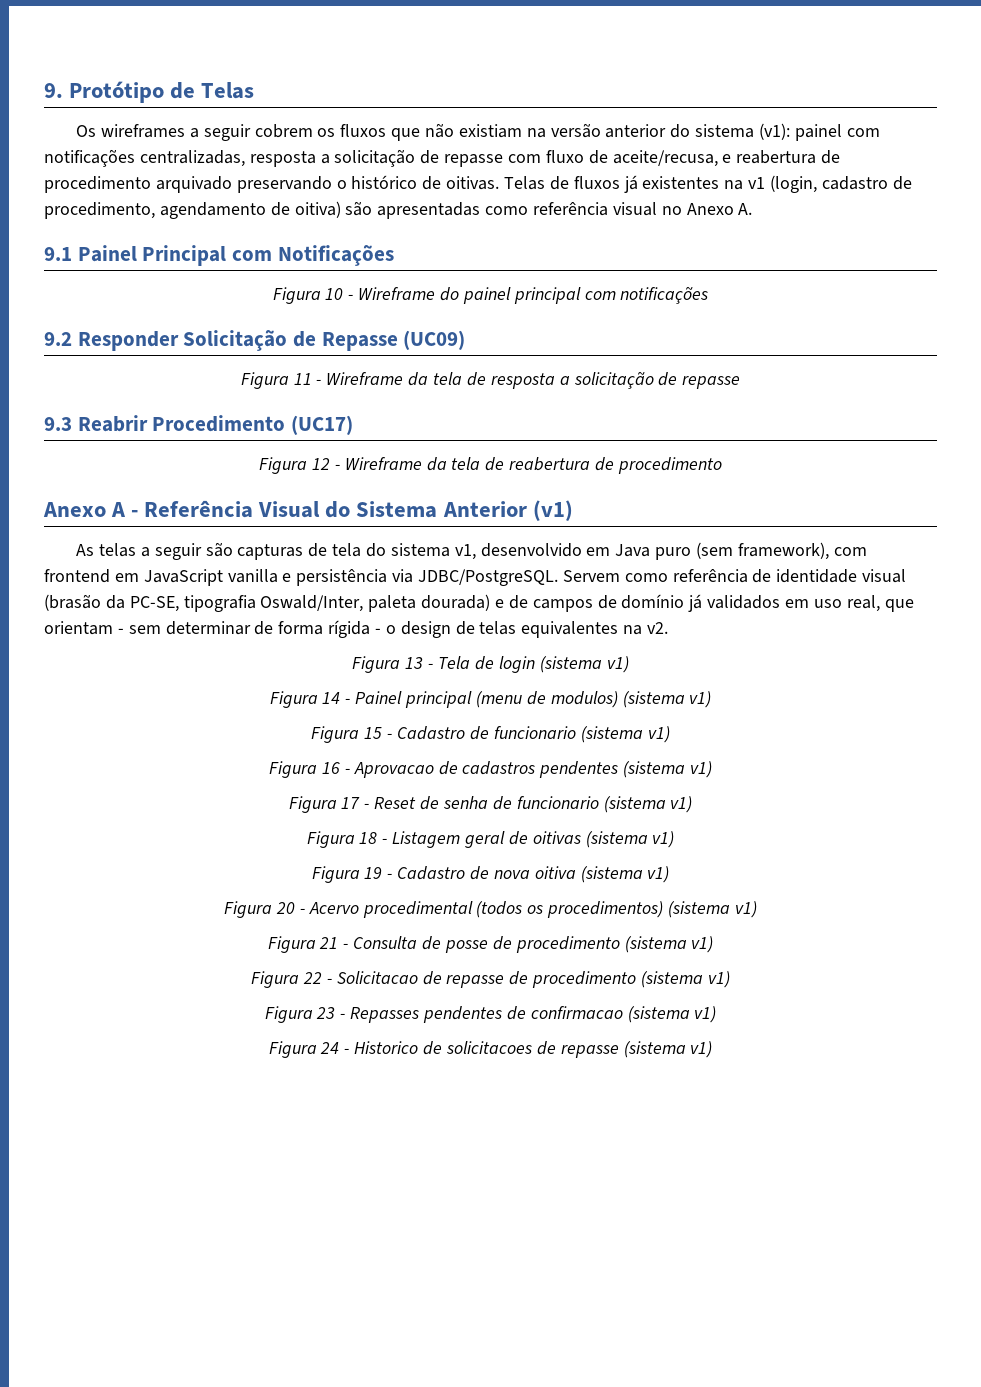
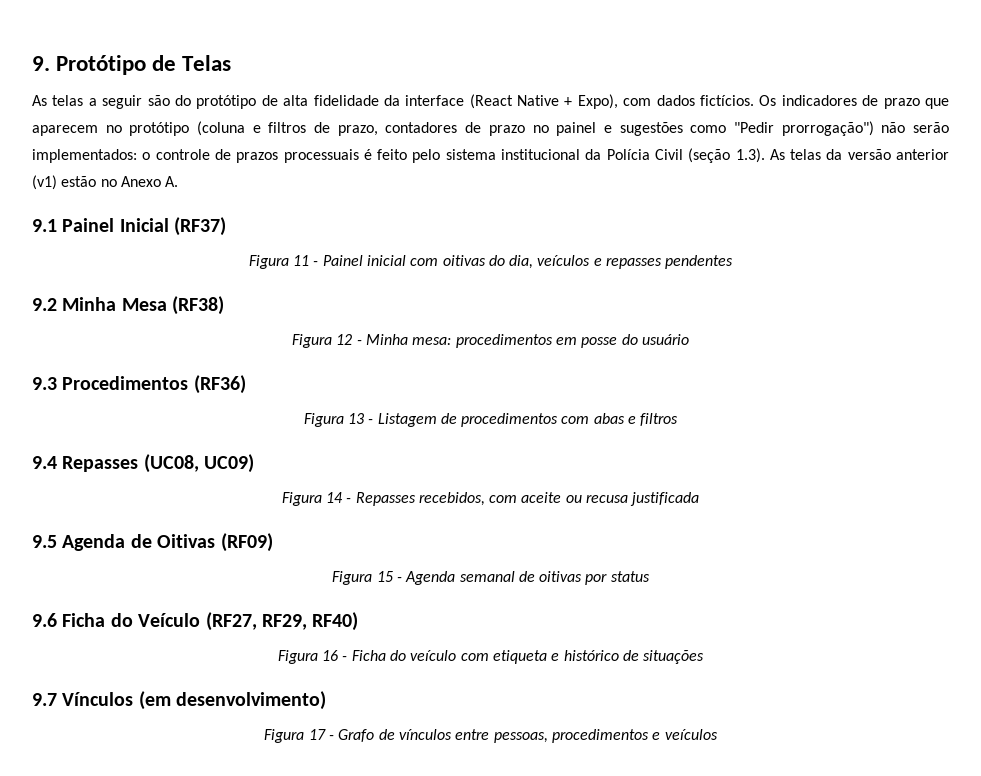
- Os wireframes a seguir cobrem os fluxos que não existiam na versão anterior do sistema (v1): painel com notificações centralizadas, resposta a solicitação de repasse com fluxo de aceite/recusa, e reabertura de procedimento arquivado preservando o histórico de oitivas. Telas de fluxos já existentes na v1 (login, cadastro de procedimento, agendamento de oitiva) são apresentadas como referência visual no Anexo A.
+ As telas a seguir são do protótipo de alta fidelidade da interface (React Native + Expo), com dados fictícios. Os indicadores de prazo que aparecem no protótipo (coluna e filtros de prazo, contadores de prazo no painel e sugestões como "Pedir prorrogação") não serão implementados: o controle de prazos processuais é feito pelo sistema institucional da Polícia Civil (seção 1.3). As telas da versão anterior (v1) estão no Anexo A.
- 9.1 Painel Principal com Notificações
- Figura 10 - Wireframe do painel principal com notificações
- 9.2 Responder Solicitação de Repasse (UC09)
- Figura 11 - Wireframe da tela de resposta a solicitação de repasse
- 9.3 Reabrir Procedimento (UC17)
- Figura 12 - Wireframe da tela de reabertura de procedimento
- Anexo A - Referência Visual do Sistema Anterior (v1)
- As telas a seguir são capturas de tela do sistema v1, desenvolvido em Java puro (sem framework), com frontend em JavaScript vanilla e persistência via JDBC/PostgreSQL. Servem como referência de identidade visual (brasão da PC-SE, tipografia Oswald/Inter, paleta dourada) e de campos de domínio já validados em uso real, que orientam - sem determinar de forma rígida - o design de telas equivalentes na v2.
- Figura 13 - Tela de login (sistema v1)
- Figura 14 - Painel principal (menu de modulos) (sistema v1)
- Figura 15 - Cadastro de funcionario (sistema v1)
- Figura 16 - Aprovacao de cadastros pendentes (sistema v1)
- Figura 17 - Reset de senha de funcionario (sistema v1)
- Figura 18 - Listagem geral de oitivas (sistema v1)
- Figura 19 - Cadastro de nova oitiva (sistema v1)
- Figura 20 - Acervo procedimental (todos os procedimentos) (sistema v1)
- Figura 21 - Consulta de posse de procedimento (sistema v1)
- Figura 22 - Solicitacao de repasse de procedimento (sistema v1)
- Figura 23 - Repasses pendentes de confirmacao (sistema v1)
- Figura 24 - Historico de solicitacoes de repasse (sistema v1)
+ 9.1 Painel Inicial (RF37)
+ Figura 11 - Painel inicial com oitivas do dia, veículos e repasses pendentes
+ 9.2 Minha Mesa (RF38)
+ Figura 12 - Minha mesa: procedimentos em posse do usuário
+ 9.3 Procedimentos (RF36)
+ Figura 13 - Listagem de procedimentos com abas e filtros
+ 9.4 Repasses (UC08, UC09)
+ Figura 14 - Repasses recebidos, com aceite ou recusa justificada
+ 9.5 Agenda de Oitivas (RF09)
+ Figura 15 - Agenda semanal de oitivas por status
+ 9.6 Ficha do Veículo (RF27, RF29, RF40)
+ Figura 16 - Ficha do veículo com etiqueta e histórico de situações
+ 9.7 Vínculos (em desenvolvimento)
+ Figura 17 - Grafo de vínculos entre pessoas, procedimentos e veículos

